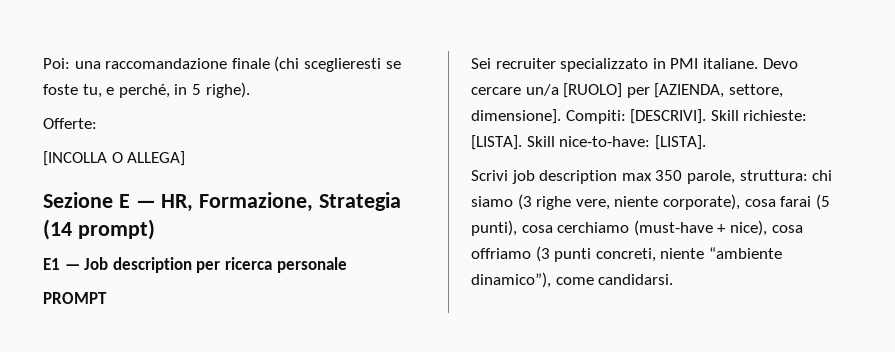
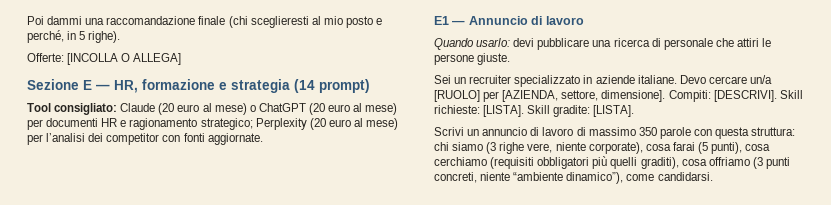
- Poi: una raccomandazione finale (chi sceglieresti se foste tu, e perché, in 5 righe).
+ Poi dammi una raccomandazione finale (chi sceglieresti al mio posto e perché, in 5 righe).
- Offerte:
- [INCOLLA O ALLEGA]
+ Offerte: [INCOLLA O ALLEGA]
- Sezione E — HR, Formazione, Strategia (14 prompt)
+ Sezione E — HR, formazione e strategia (14 prompt)
- E1 — Job description per ricerca personale
- PROMPT
+ Tool consigliato: Claude (20 euro al mese) o ChatGPT (20 euro al mese) per documenti HR e ragionamento strategico; Perplexity (20 euro al mese) per l’analisi dei competitor con fonti aggiornate.
+ E1 — Annuncio di lavoro
+ Quando usarlo: devi pubblicare una ricerca di personale che attiri le persone giuste.
- Sei recruiter specializzato in PMI italiane.
+ Sei un recruiter specializzato in aziende italiane.
- Skill nice-to-have: [LISTA].
+ Skill gradite: [LISTA].
- Scrivi job description max 350 parole, struttura: chi siamo (3 righe vere, niente corporate), cosa farai (5 punti), cosa cerchiamo (must-have + nice), cosa offriamo (3 punti concreti, niente “ambiente dinamico”), come candidarsi.
+ Scrivi un annuncio di lavoro di massimo 350 parole con questa struttura: chi siamo (3 righe vere, niente corporate), cosa farai (5 punti), cosa cerchiamo (requisiti obbligatori più quelli graditi), cosa offriamo (3 punti concreti, niente “ambiente dinamico”), come candidarsi.

